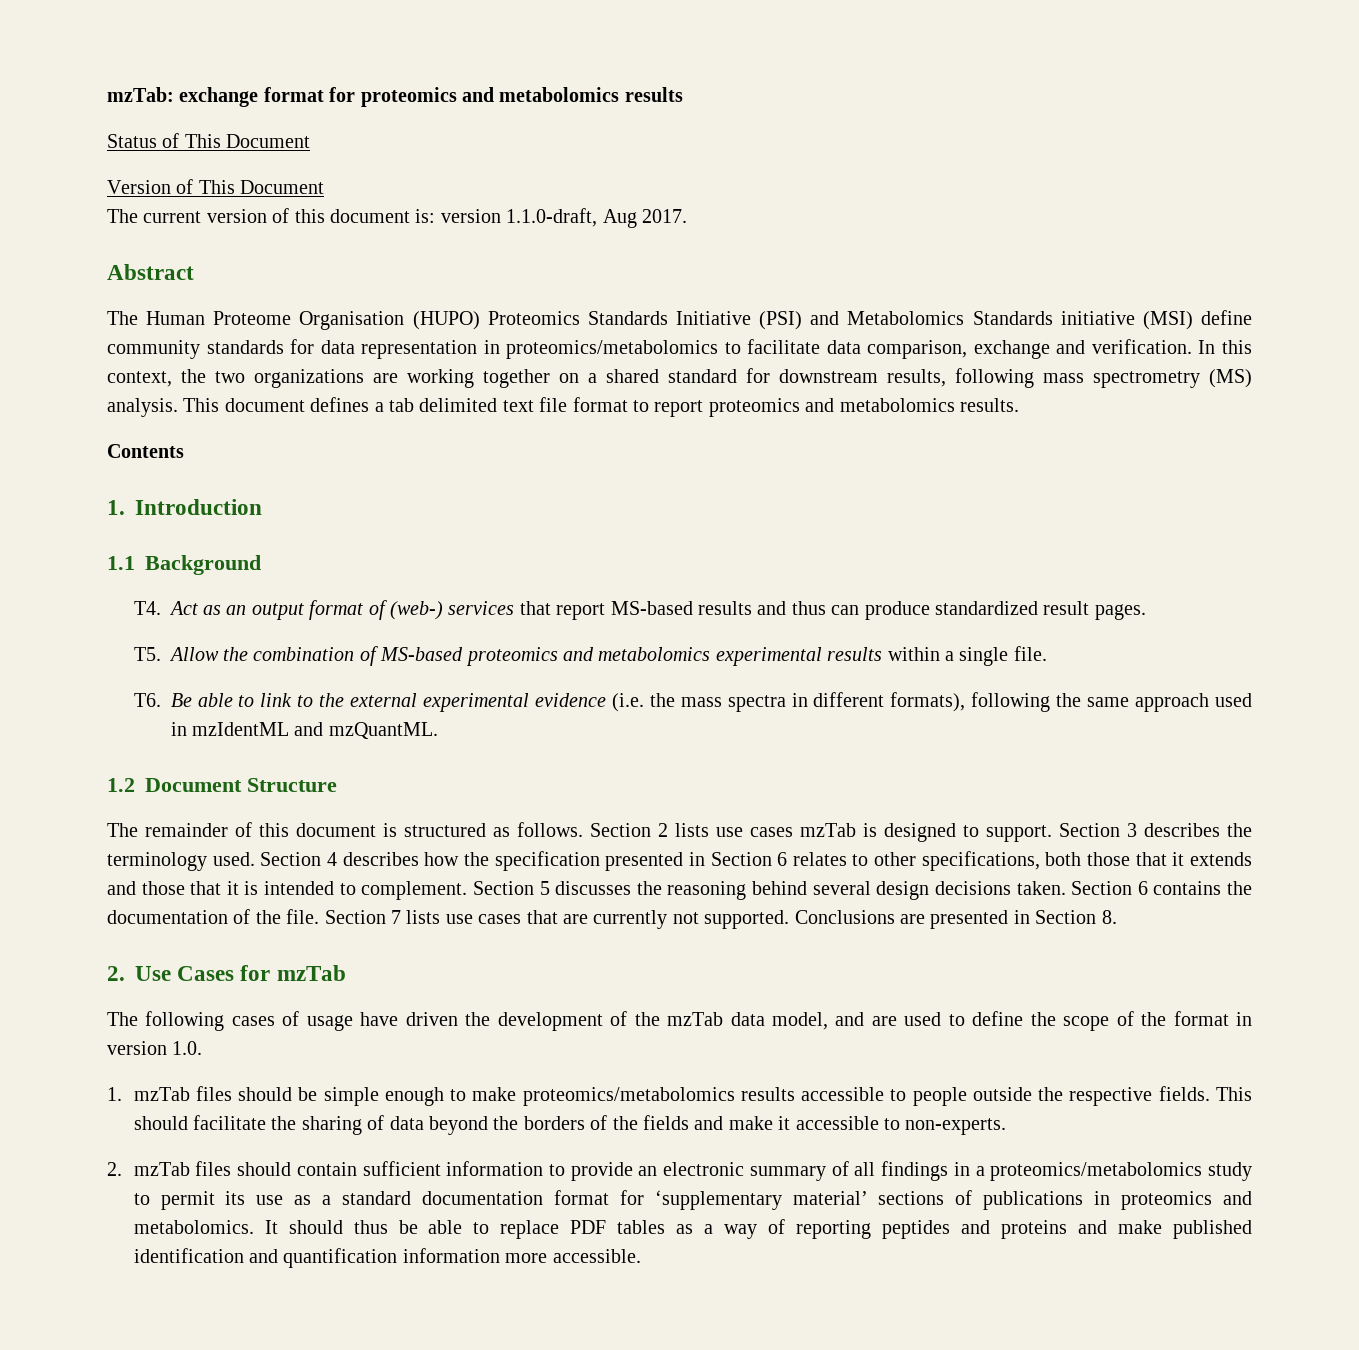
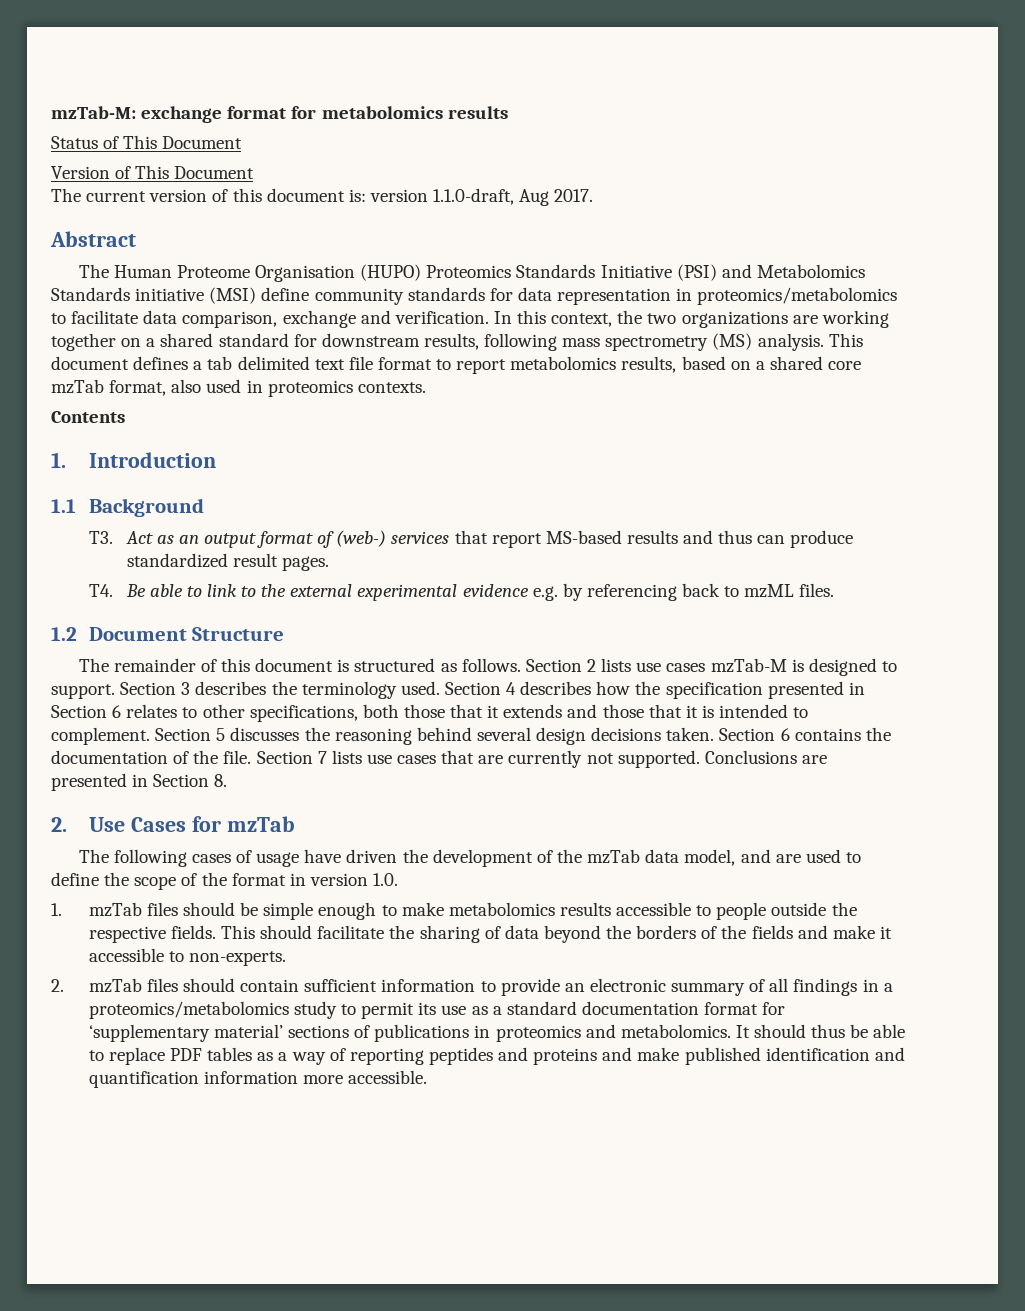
- mzTab: exchange format for proteomics and metabolomics results
+ mzTab-M: exchange format for metabolomics results
- This document defines a tab delimited text file format to report proteomics and metabolomics results.
+ This document defines a tab delimited text file format to report metabolomics results, based on a shared core mzTab format, also used in proteomics contexts.
- T4. Act as an output format of (web-) services that report MS-based results and thus can produce standardized result pages.
+ T3. Act as an output format of (web-) services that report MS-based results and thus can produce standardized result pages.
- T5. Allow the combination of MS-based proteomics and metabolomics experimental results within a single file.
- T6. Be able to link to the external experimental evidence (i.e. the mass spectra in different formats), following the same approach used in mzIdentML and mzQuantML.
+ T4. Be able to link to the external experimental evidence e.g. by referencing back to mzML files.
- Section 2 lists use cases mzTab is designed to support.
+ Section 2 lists use cases mzTab-M is designed to support.
- 1. mzTab files should be simple enough to make proteomics/metabolomics results accessible to people outside the respective fields.
+ 1. mzTab files should be simple enough to make metabolomics results accessible to people outside the respective fields.

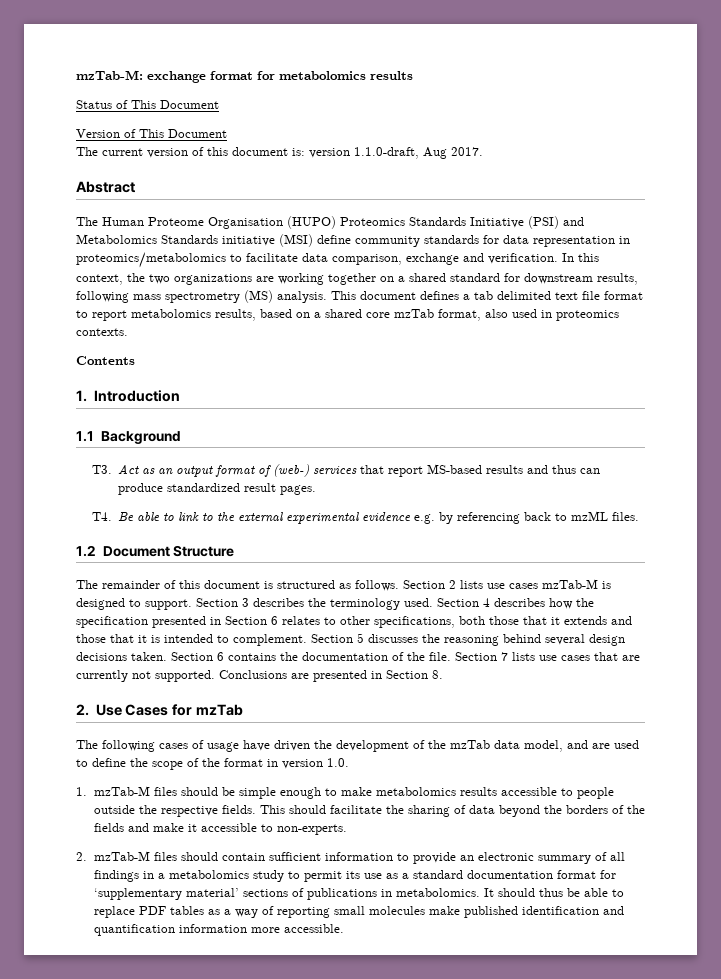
- 1. mzTab files should be simple enough to make metabolomics results accessible to people outside the respective fields.
+ 1. mzTab-M files should be simple enough to make metabolomics results accessible to people outside the respective fields.
- 2. mzTab files should contain sufficient information to provide an electronic summary of all findings in a proteomics/metabolomics study to permit its use as a standard documentation format for ‘supplementary material’ sections of publications in proteomics and metabolomics.
+ 2. mzTab-M files should contain sufficient information to provide an electronic summary of all findings in a metabolomics study to permit its use as a standard documentation format for ‘supplementary material’ sections of publications in metabolomics.
- It should thus be able to replace PDF tables as a way of reporting peptides and proteins and make published identification and quantification information more accessible.
+ It should thus be able to replace PDF tables as a way of reporting small molecules make published identification and quantification information more accessible.

